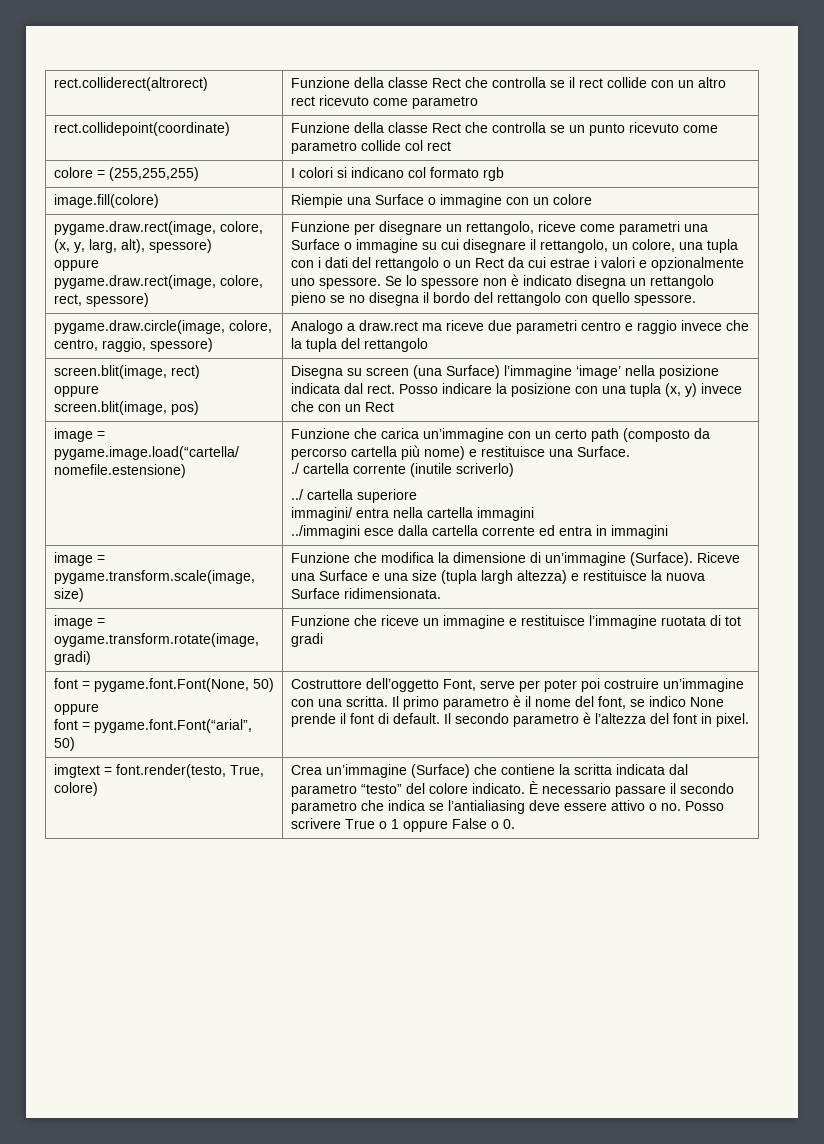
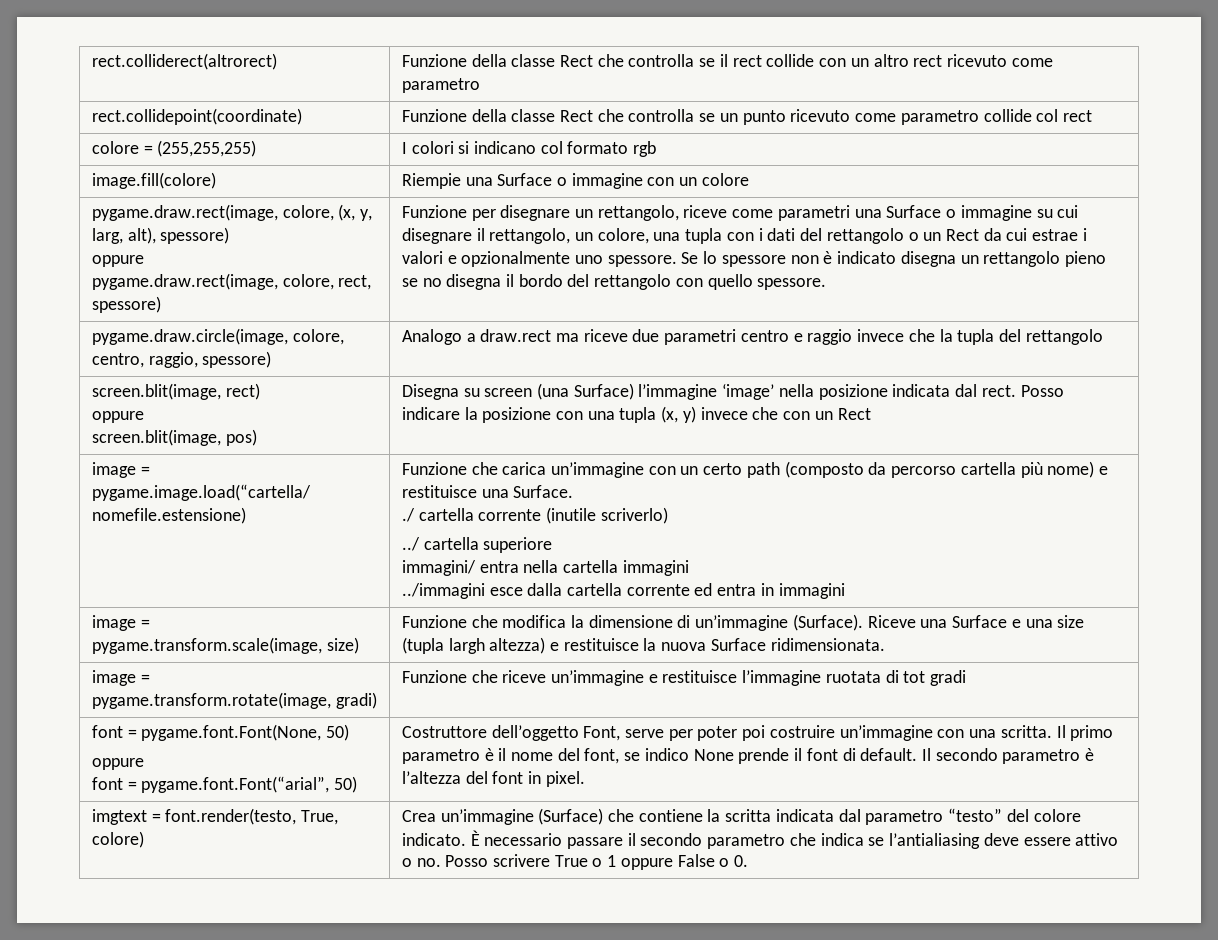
- image = oygame.transform.rotate(image, gradi) | Funzione che riceve un immagine e restituisce l’immagine ruotata di tot gradi
+ image = pygame.transform.rotate(image, gradi) | Funzione che riceve un’immagine e restituisce l’immagine ruotata di tot gradi

